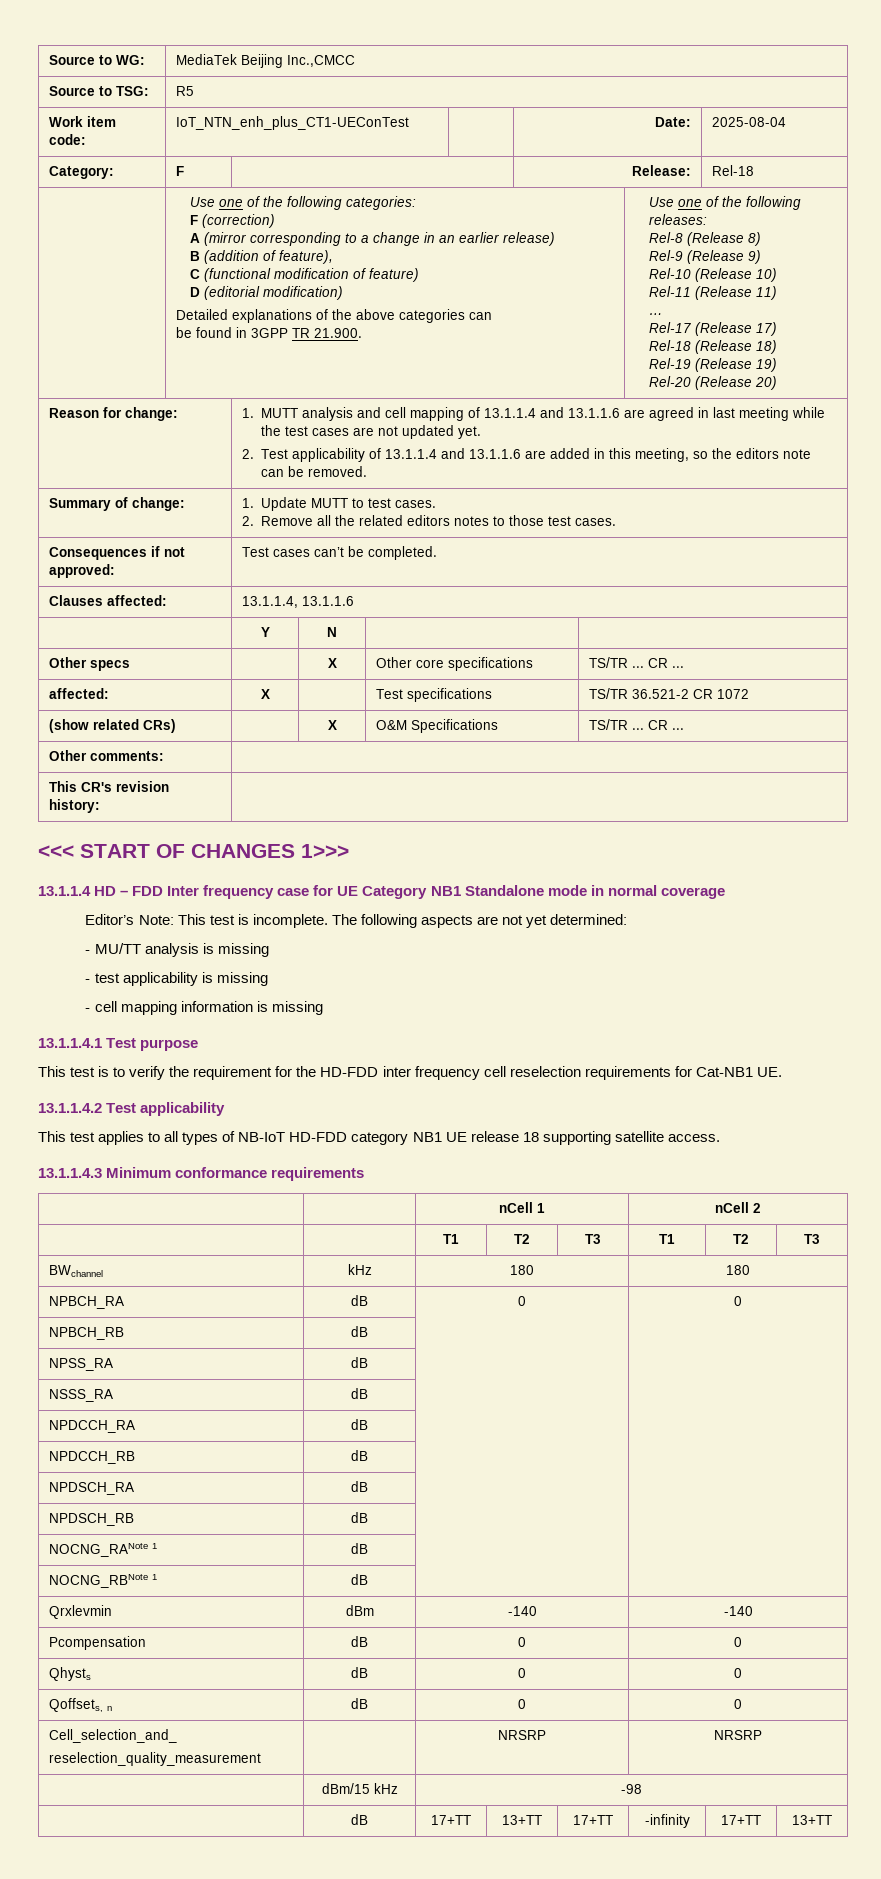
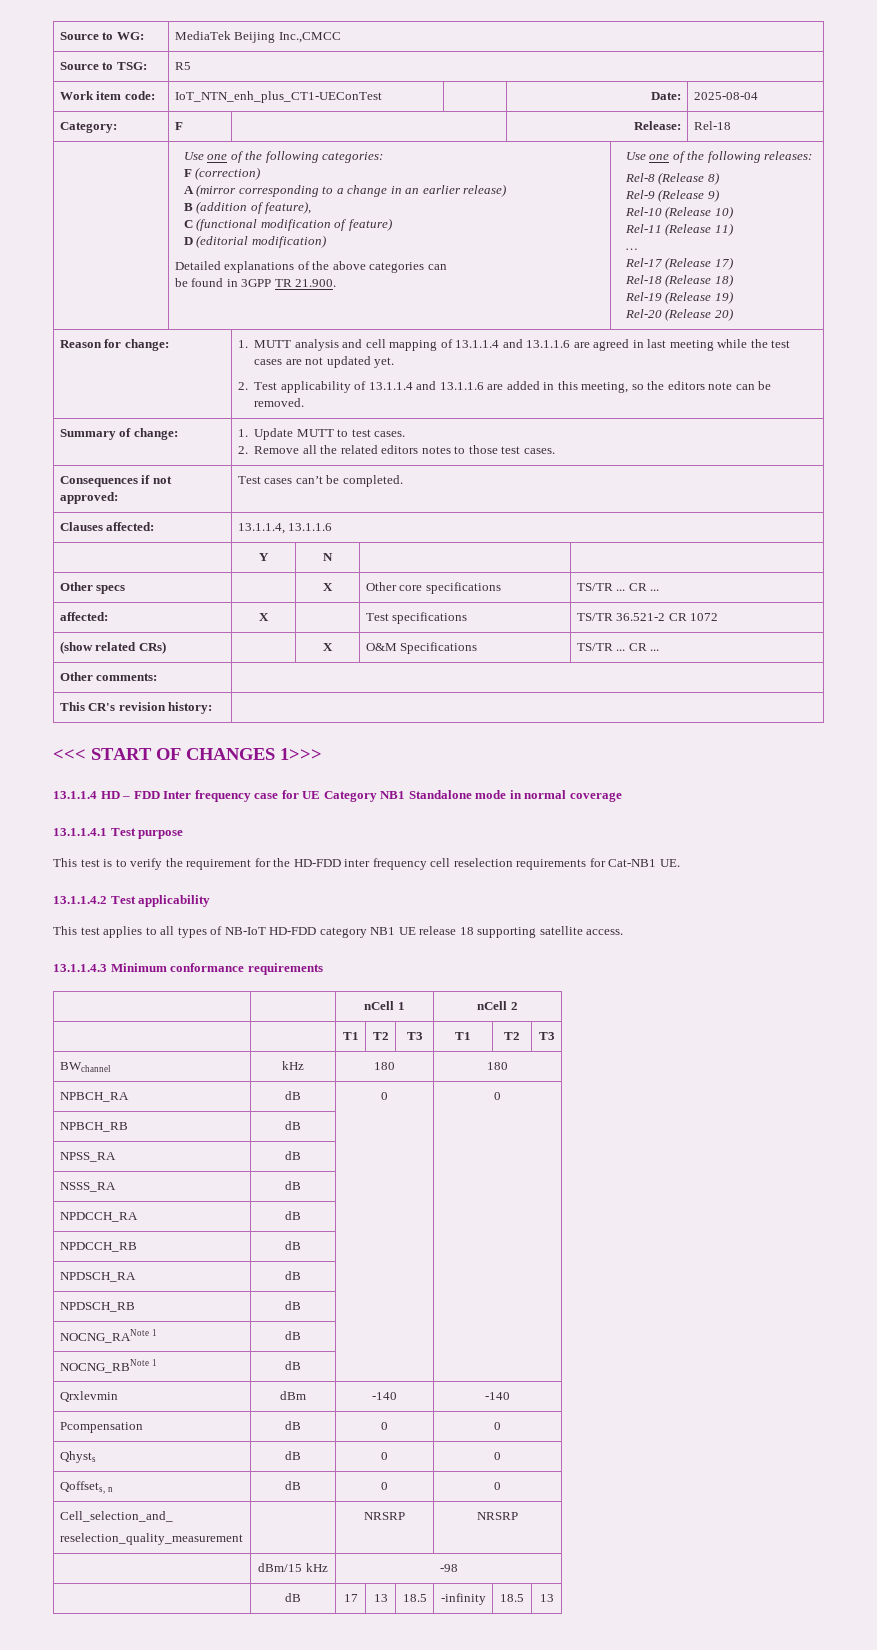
- Editor’s Note: This test is incomplete. The following aspects are not yet determined:
- - MU/TT analysis is missing
- - test applicability is missing
- - cell mapping information is missing
- | dB | 17+TT | 13+TT | 17+TT | -infinity | 17+TT | 13+TT
+ | dB | 17 | 13 | 18.5 | -infinity | 18.5 | 13

